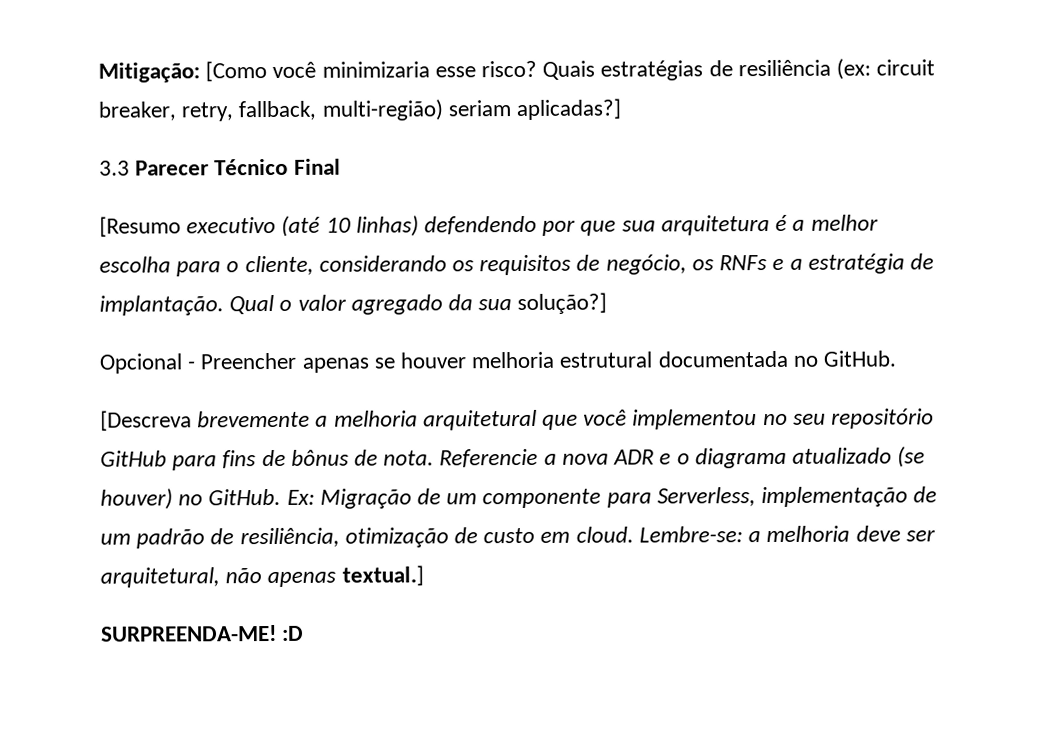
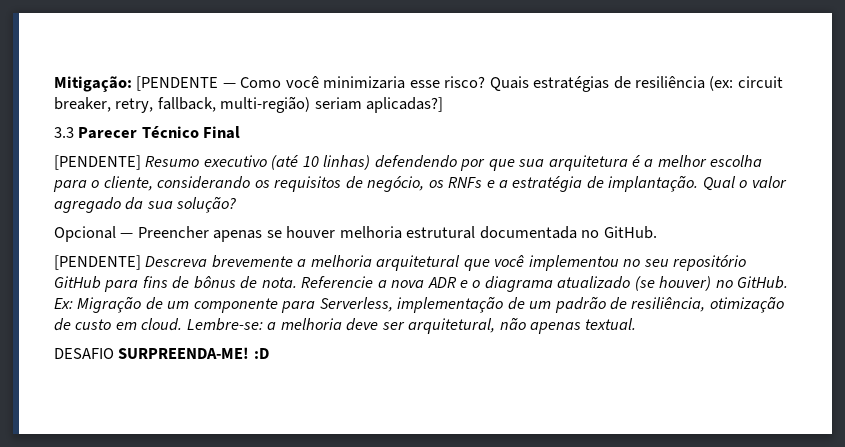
- Mitigação: [Como você minimizaria esse risco?
+ Mitigação: [PENDENTE — Como você minimizaria esse risco?
- [Resumo executivo (até 10 linhas) defendendo por que sua arquitetura é a melhor escolha para o cliente, considerando os requisitos de negócio, os RNFs e a estratégia de implantação.
+ [PENDENTE] Resumo executivo (até 10 linhas) defendendo por que sua arquitetura é a melhor escolha para o cliente, considerando os requisitos de negócio, os RNFs e a estratégia de implantação.
- Qual o valor agregado da sua solução?]
+ Qual o valor agregado da sua solução?
- Opcional - Preencher apenas se houver melhoria estrutural documentada no GitHub.
+ Opcional — Preencher apenas se houver melhoria estrutural documentada no GitHub.
- [Descreva brevemente a melhoria arquitetural que você implementou no seu repositório GitHub para fins de bônus de nota.
+ [PENDENTE] Descreva brevemente a melhoria arquitetural que você implementou no seu repositório GitHub para fins de bônus de nota.
- Lembre-se: a melhoria deve ser arquitetural, não apenas textual.]
- SURPREENDA-ME! :D
+ Lembre-se: a melhoria deve ser arquitetural, não apenas textual.
+ DESAFIO SURPREENDA-ME! :D

